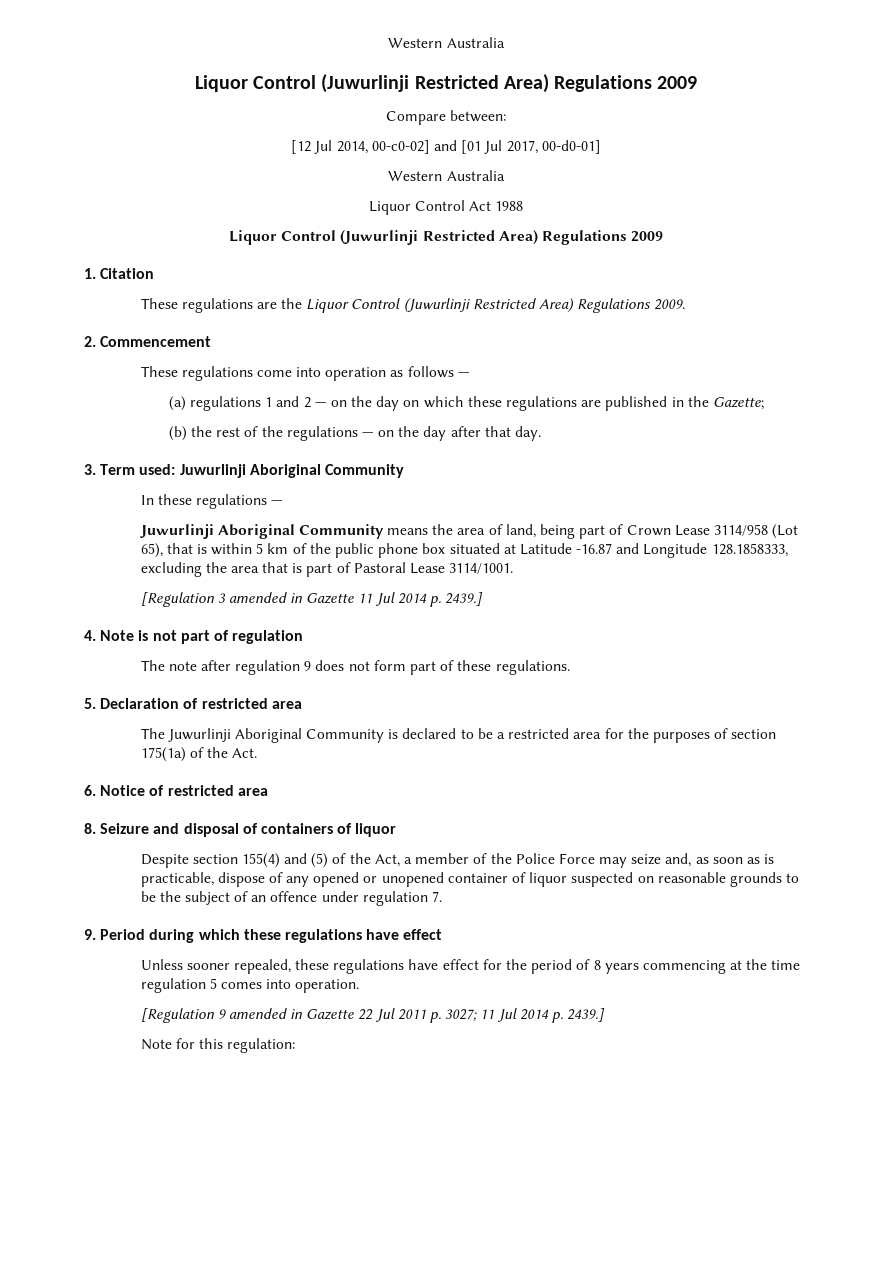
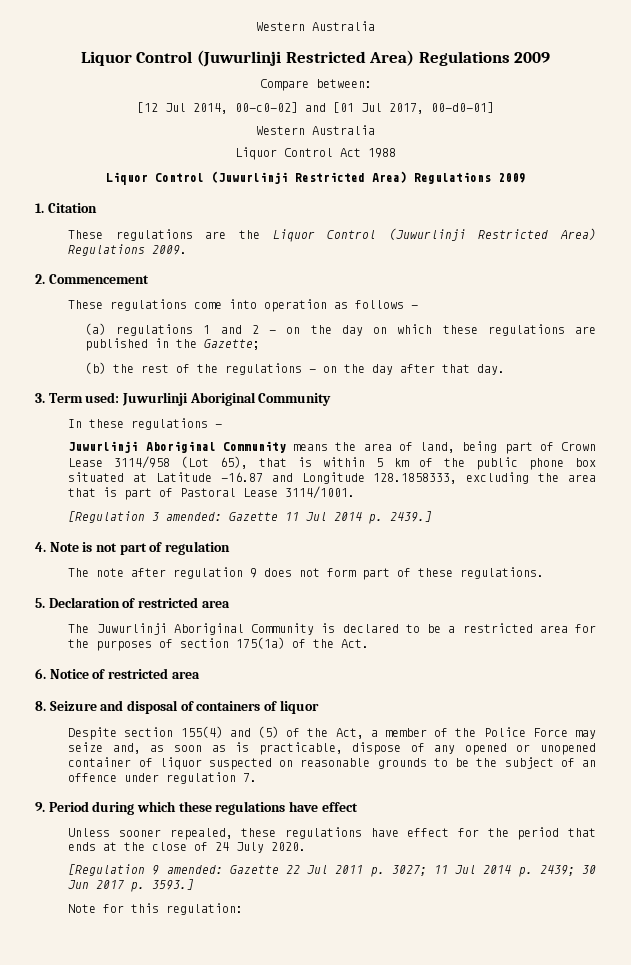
- [Regulation 3 amended in Gazette 11 Jul 2014 p. 2439.]
+ [Regulation 3 amended: Gazette 11 Jul 2014 p. 2439.]
- Unless sooner repealed, these regulations have effect for the period of 8 years commencing at the time regulation 5 comes into operation.
+ Unless sooner repealed, these regulations have effect for the period that ends at the close of 24 July 2020.
- [Regulation 9 amended in Gazette 22 Jul 2011 p. 3027; 11 Jul 2014 p. 2439.]
+ [Regulation 9 amended: Gazette 22 Jul 2011 p. 3027; 11 Jul 2014 p. 2439; 30 Jun 2017 p. 3593.]

